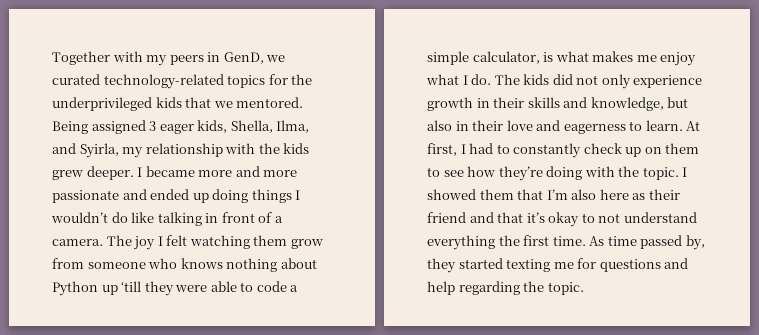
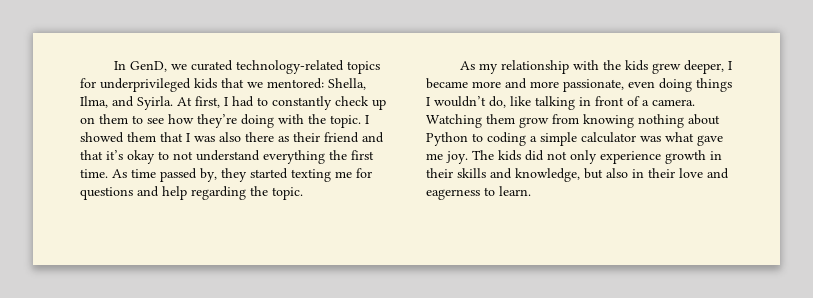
- Together with my peers in GenD, we curated technology-related topics for the underprivileged kids that we mentored. Being assigned 3 eager kids, Shella, Ilma, and Syirla, my relationship with the kids grew deeper. I became more and more passionate and ended up doing things I wouldn’t do like talking in front of a camera. The joy I felt watching them grow from someone who knows nothing about Python up ‘till they were able to code a simple calculator, is what makes me enjoy what I do. The kids did not only experience growth in their skills and knowledge, but also in their love and eagerness to learn.
+ In GenD, we curated technology-related topics for underprivileged kids that we mentored: Shella, Ilma, and Syirla.
- I showed them that I’m also here as their friend and that it’s okay to not understand everything the first time.
+ I showed them that I was also there as their friend and that it’s okay to not understand everything the first time.
+ As my relationship with the kids grew deeper, I became more and more passionate, even doing things I wouldn’t do, like talking in front of a camera. Watching them grow from knowing nothing about Python to coding a simple calculator was what gave me joy. The kids did not only experience growth in their skills and knowledge, but also in their love and eagerness to learn.

